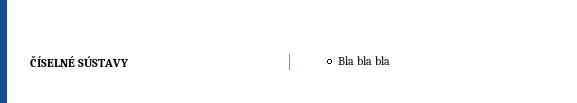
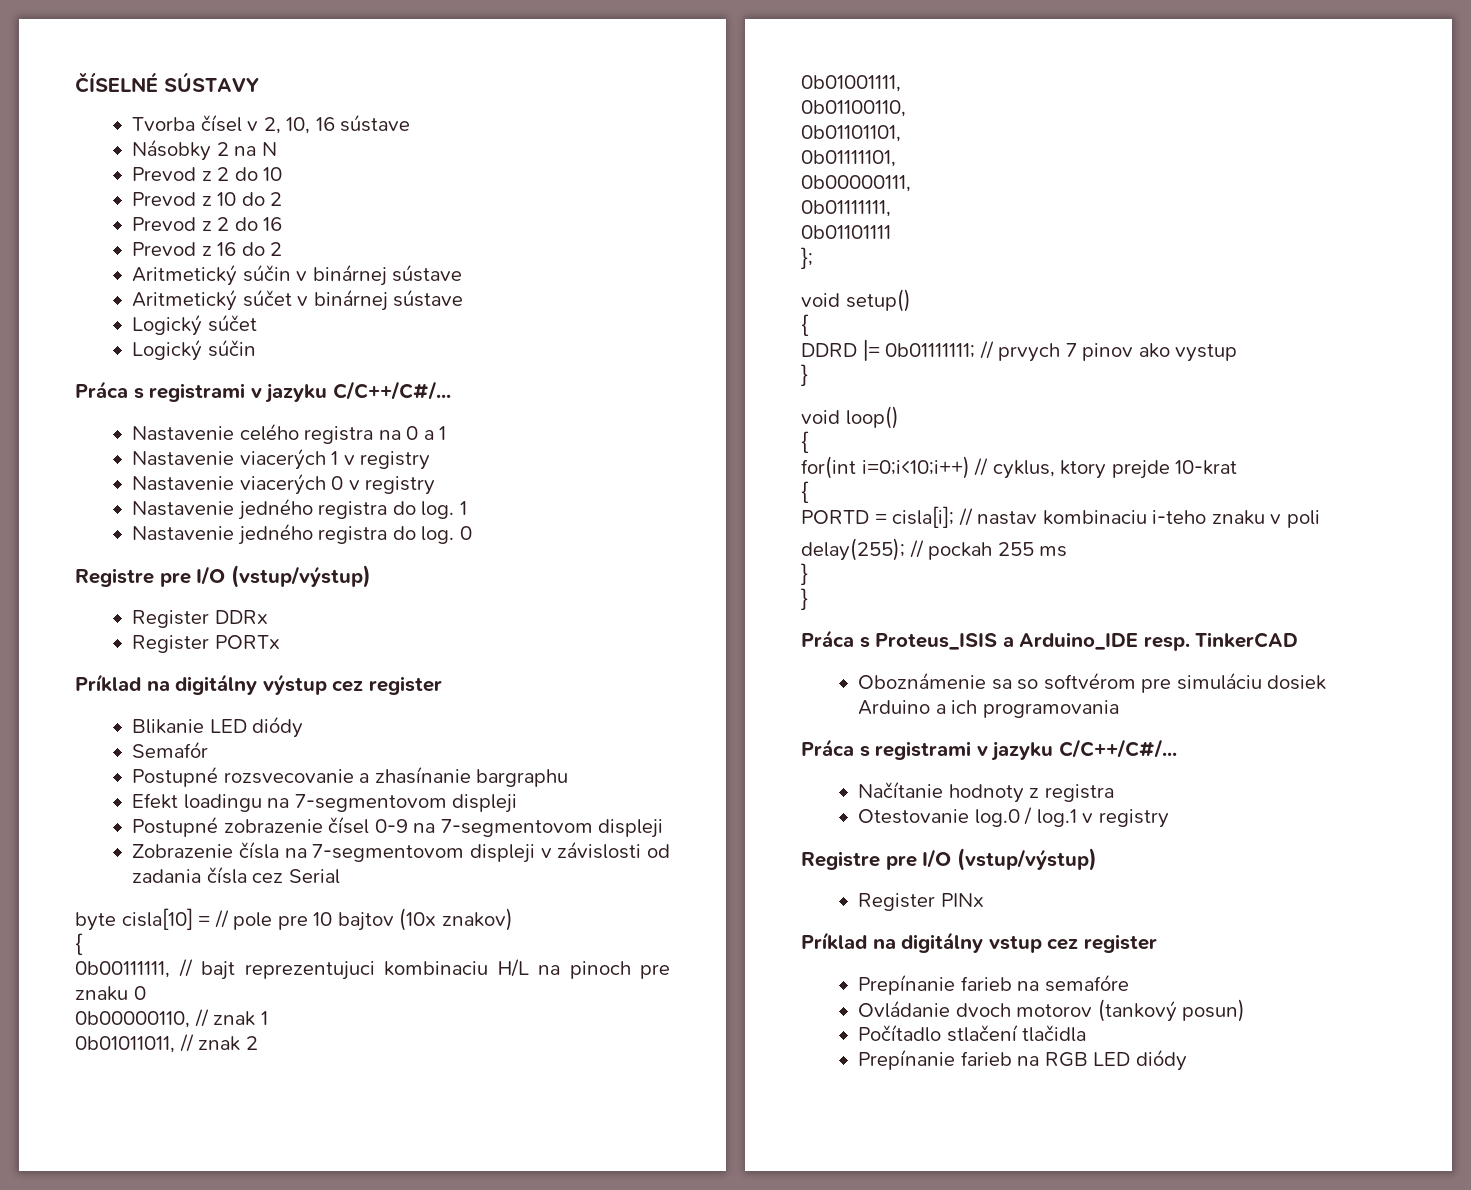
- Bla bla bla
+ Tvorba čísel v 2, 10, 16 sústave
+ Násobky 2 na N
+ Prevod z 2 do 10
+ Prevod z 10 do 2
+ Prevod z 2 do 16
+ Prevod z 16 do 2
+ Aritmetický súčin v binárnej sústave
+ Aritmetický súčet v binárnej sústave
+ Logický súčet
+ Logický súčin
+ Práca s registrami v jazyku C/C++/C#/...
+ Nastavenie celého registra na 0 a 1
+ Nastavenie viacerých 1 v registry
+ Nastavenie viacerých 0 v registry
+ Nastavenie jedného registra do log. 1
+ Nastavenie jedného registra do log. 0
+ Registre pre I/O (vstup/výstup)
+ Register DDRx
+ Register PORTx
+ Príklad na digitálny výstup cez register
+ Blikanie LED diódy
+ Semafór
+ Postupné rozsvecovanie a zhasínanie bargraphu
+ Efekt loadingu na 7-segmentovom displeji
+ Postupné zobrazenie čísel 0-9 na 7-segmentovom displeji
+ Zobrazenie čísla na 7-segmentovom displeji v závislosti od zadania čísla cez Serial
+ byte cisla[10] = // pole pre 10 bajtov (10x znakov)
+ {
+ 0b00111111, // bajt reprezentujuci kombinaciu H/L na pinoch pre znaku 0
+ 0b00000110, // znak 1
+ 0b01011011, // znak 2
+ 0b01001111,
+ 0b01100110,
+ 0b01101101,
+ 0b01111101,
+ 0b00000111,
+ 0b01111111,
+ 0b01101111
+ };
+ void setup()
+ {
+ DDRD |= 0b01111111; // prvych 7 pinov ako vystup
+ }
+ void loop()
+ {
+ for(int i=0;i<10;i++) // cyklus, ktory prejde 10-krat
+ {
+ PORTD = cisla[i]; // nastav kombinaciu i-teho znaku v poli
+ delay(255); // pockah 255 ms
+ }
+ }
+ Práca s Proteus_ISIS a Arduino_IDE resp. TinkerCAD
+ Oboznámenie sa so softvérom pre simuláciu dosiek Arduino a ich programovania
+ Práca s registrami v jazyku C/C++/C#/...
+ Načítanie hodnoty z registra
+ Otestovanie log.0 / log.1 v registry
+ Registre pre I/O (vstup/výstup)
+ Register PINx
+ Príklad na digitálny vstup cez register
+ Prepínanie farieb na semafóre
+ Ovládanie dvoch motorov (tankový posun)
+ Počítadlo stlačení tlačidla
+ Prepínanie farieb na RGB LED diódy

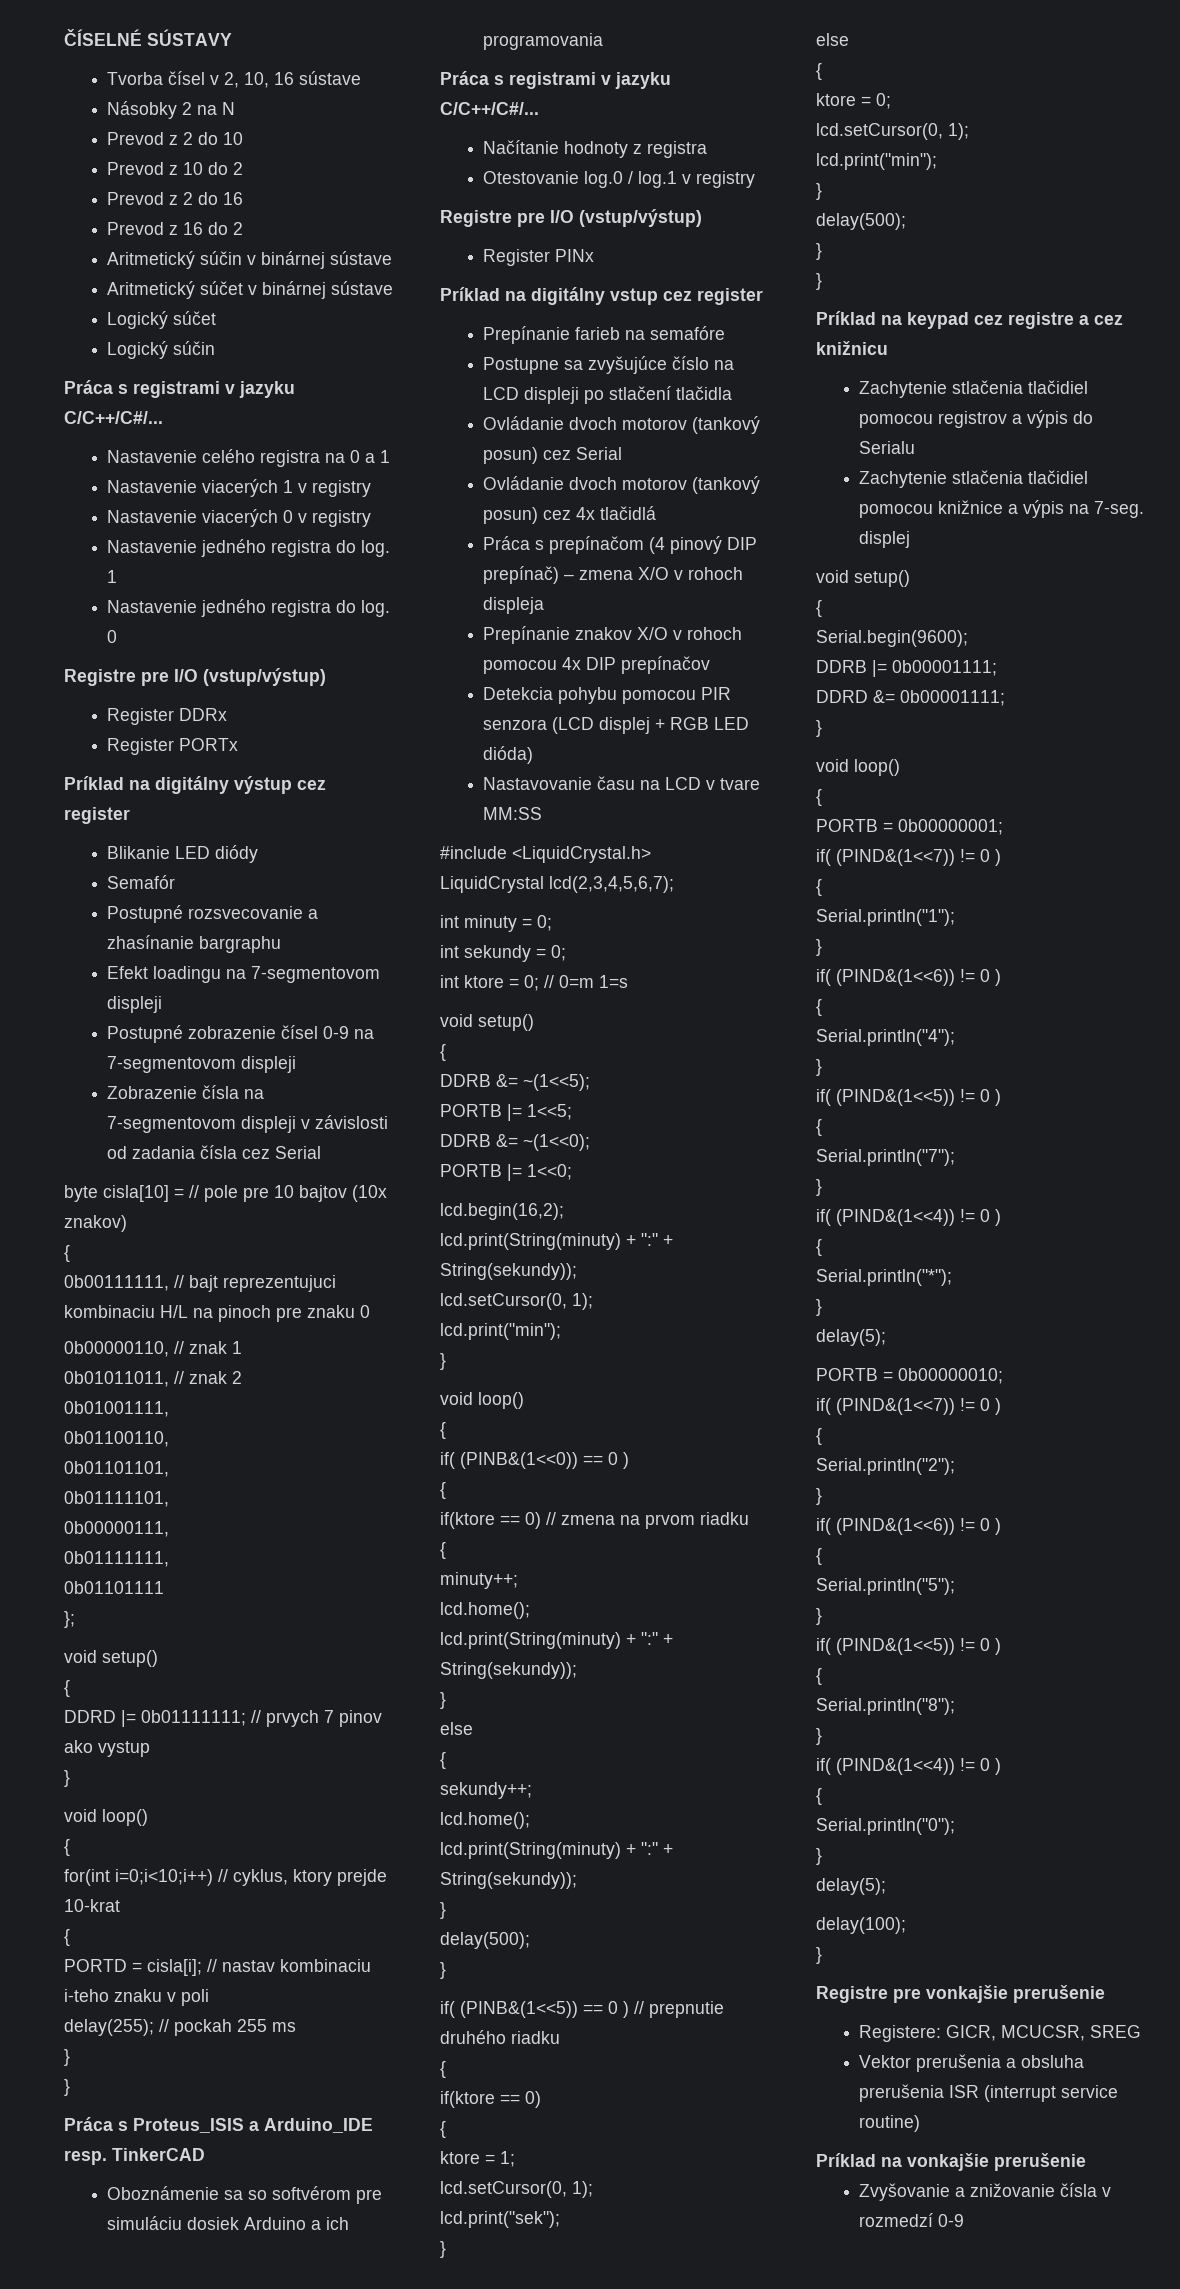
- Ovládanie dvoch motorov (tankový posun)
- Počítadlo stlačení tlačidla
- Prepínanie farieb na RGB LED diódy
+ Postupne sa zvyšujúce číslo na LCD displeji po stlačení tlačidla
+ Ovládanie dvoch motorov (tankový posun) cez Serial
+ Ovládanie dvoch motorov (tankový posun) cez 4x tlačidlá
+ Práca s prepínačom (4 pinový DIP prepínač) – zmena X/O v rohoch displeja
+ Prepínanie znakov X/O v rohoch pomocou 4x DIP prepínačov
+ Detekcia pohybu pomocou PIR senzora (LCD displej + RGB LED dióda)
+ Nastavovanie času na LCD v tvare MM:SS
+ #include <LiquidCrystal.h>
+ LiquidCrystal lcd(2,3,4,5,6,7);
+ int minuty = 0;
+ int sekundy = 0;
+ int ktore = 0; // 0=m 1=s
+ void setup()
+ {
+ DDRB &= ~(1<<5);
+ PORTB |= 1<<5;
+ DDRB &= ~(1<<0);
+ PORTB |= 1<<0;
+ lcd.begin(16,2);
+ lcd.print(String(minuty) + ":" + String(sekundy));
+ lcd.setCursor(0, 1);
+ lcd.print("min");
+ }
+ void loop()
+ {
+ if( (PINB&(1<<0)) == 0 )
+ {
+ if(ktore == 0) // zmena na prvom riadku
+ {
+ minuty++;
+ lcd.home();
+ lcd.print(String(minuty) + ":" + String(sekundy));
+ }
+ else
+ {
+ sekundy++;
+ lcd.home();
+ lcd.print(String(minuty) + ":" + String(sekundy));
+ }
+ delay(500);
+ }
+ if( (PINB&(1<<5)) == 0 ) // prepnutie druhého riadku
+ {
+ if(ktore == 0)
+ {
+ ktore = 1;
+ lcd.setCursor(0, 1);
+ lcd.print("sek");
+ }
+ else
+ {
+ ktore = 0;
+ lcd.setCursor(0, 1);
+ lcd.print("min");
+ }
+ delay(500);
+ }
+ }
+ Príklad na keypad cez registre a cez knižnicu
+ Zachytenie stlačenia tlačidiel pomocou registrov a výpis do Serialu
+ Zachytenie stlačenia tlačidiel pomocou knižnice a výpis na 7-seg. displej
+ void setup()
+ {
+ Serial.begin(9600);
+ DDRB |= 0b00001111;
+ DDRD &= 0b00001111;
+ }
+ void loop()
+ {
+ PORTB = 0b00000001;
+ if( (PIND&(1<<7)) != 0 )
+ {
+ Serial.println("1");
+ }
+ if( (PIND&(1<<6)) != 0 )
+ {
+ Serial.println("4");
+ }
+ if( (PIND&(1<<5)) != 0 )
+ {
+ Serial.println("7");
+ }
+ if( (PIND&(1<<4)) != 0 )
+ {
+ Serial.println("*");
+ }
+ delay(5);
+ PORTB = 0b00000010;
+ if( (PIND&(1<<7)) != 0 )
+ {
+ Serial.println("2");
+ }
+ if( (PIND&(1<<6)) != 0 )
+ {
+ Serial.println("5");
+ }
+ if( (PIND&(1<<5)) != 0 )
+ {
+ Serial.println("8");
+ }
+ if( (PIND&(1<<4)) != 0 )
+ {
+ Serial.println("0");
+ }
+ delay(5);
+ delay(100);
+ }
+ Registre pre vonkajšie prerušenie
+ Registere: GICR, MCUCSR, SREG
+ Vektor prerušenia a obsluha prerušenia ISR (interrupt service routine)
+ Príklad na vonkajšie prerušenie
+ Zvyšovanie a znižovanie čísla v rozmedzí 0-9

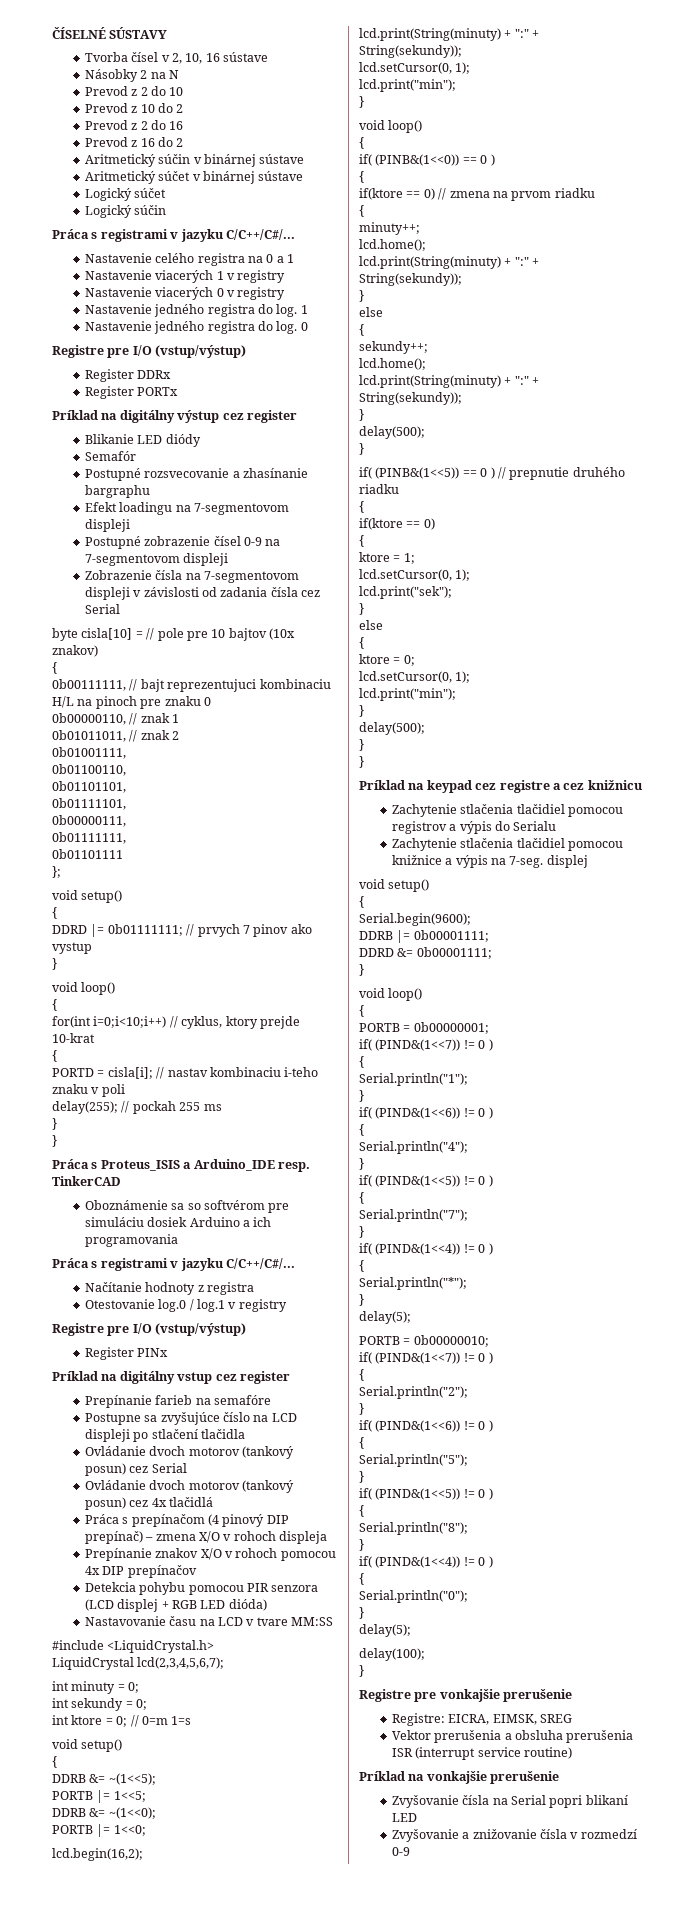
- Registere: GICR, MCUCSR, SREG
+ Registre: EICRA, EIMSK, SREG
+ Zvyšovanie čísla na Serial popri blikaní LED

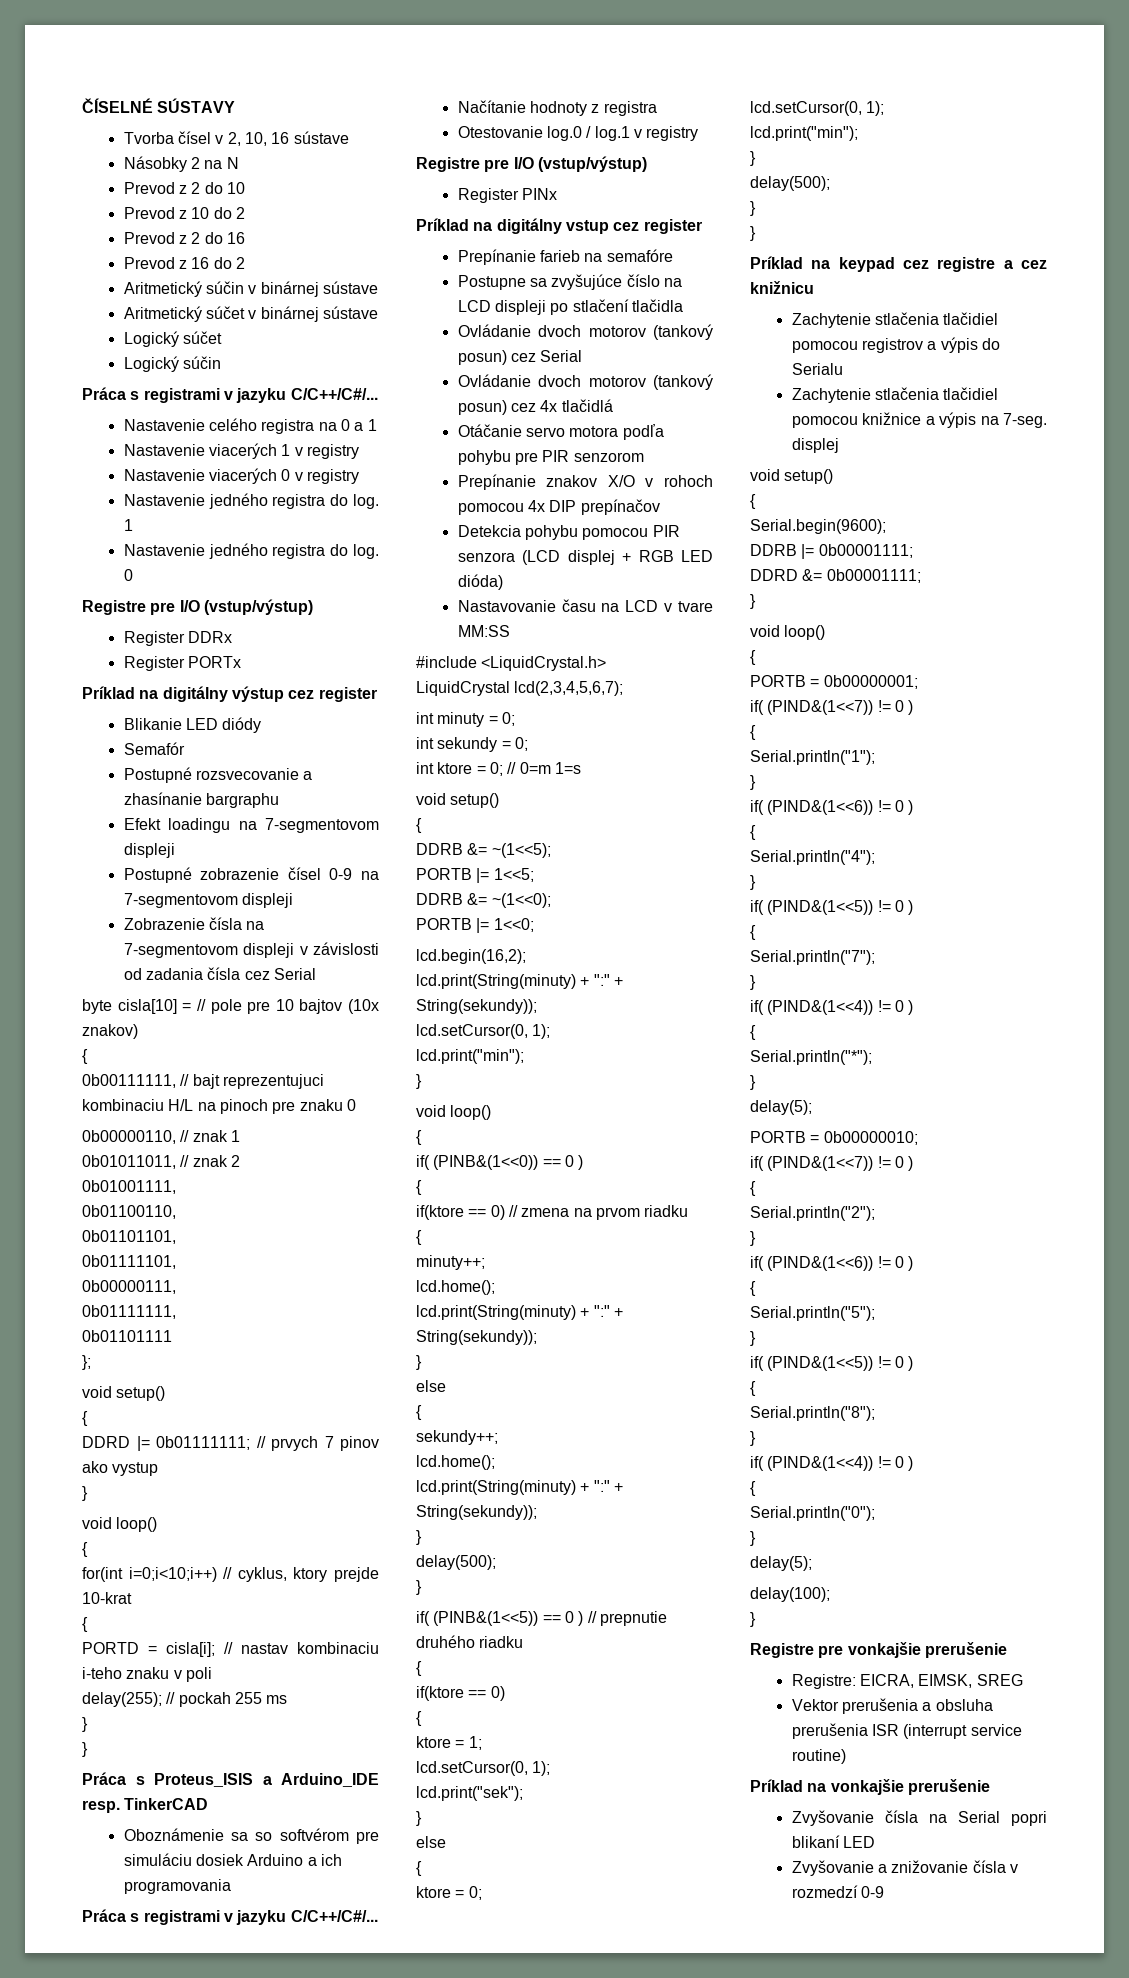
- Práca s prepínačom (4 pinový DIP prepínač) – zmena X/O v rohoch displeja
+ Otáčanie servo motora podľa pohybu pre PIR senzorom

